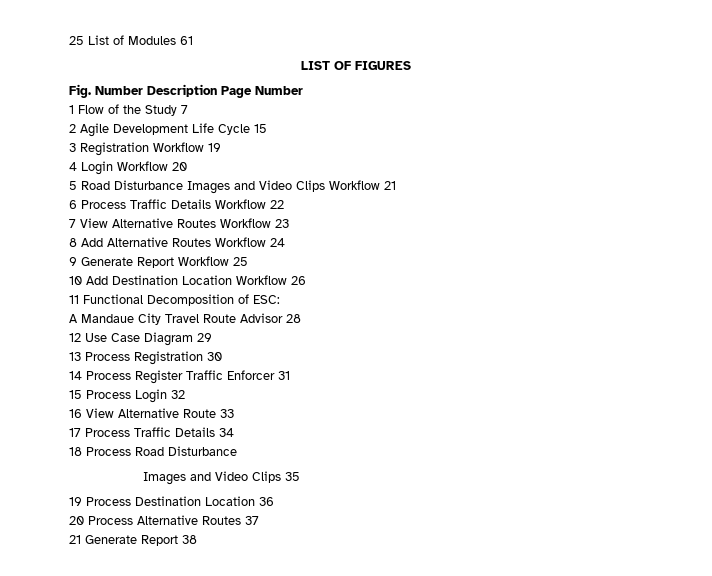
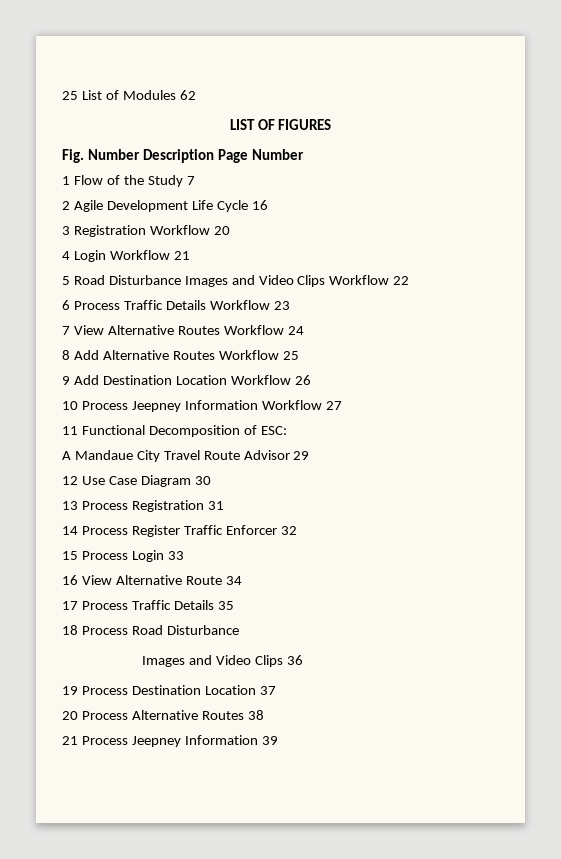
- 25 List of Modules 61
+ 25 List of Modules 62
- 2 Agile Development Life Cycle 15
+ 2 Agile Development Life Cycle 16
- 3 Registration Workflow 19
+ 3 Registration Workflow 20
- 4 Login Workflow 20
+ 4 Login Workflow 21
- 5 Road Disturbance Images and Video Clips Workflow 21
+ 5 Road Disturbance Images and Video Clips Workflow 22
- 6 Process Traffic Details Workflow 22
+ 6 Process Traffic Details Workflow 23
- 7 View Alternative Routes Workflow 23
+ 7 View Alternative Routes Workflow 24
- 8 Add Alternative Routes Workflow 24
+ 8 Add Alternative Routes Workflow 25
- 9 Generate Report Workflow 25
- 10 Add Destination Location Workflow 26
+ 9 Add Destination Location Workflow 26
+ 10 Process Jeepney Information Workflow 27
- A Mandaue City Travel Route Advisor 28
+ A Mandaue City Travel Route Advisor 29
- 12 Use Case Diagram 29
+ 12 Use Case Diagram 30
- 13 Process Registration 30
+ 13 Process Registration 31
- 14 Process Register Traffic Enforcer 31
+ 14 Process Register Traffic Enforcer 32
- 15 Process Login 32
+ 15 Process Login 33
- 16 View Alternative Route 33
+ 16 View Alternative Route 34
- 17 Process Traffic Details 34
+ 17 Process Traffic Details 35
- Images and Video Clips 35
+ Images and Video Clips 36
- 19 Process Destination Location 36
+ 19 Process Destination Location 37
- 20 Process Alternative Routes 37
- 21 Generate Report 38
+ 20 Process Alternative Routes 38
+ 21 Process Jeepney Information 39

